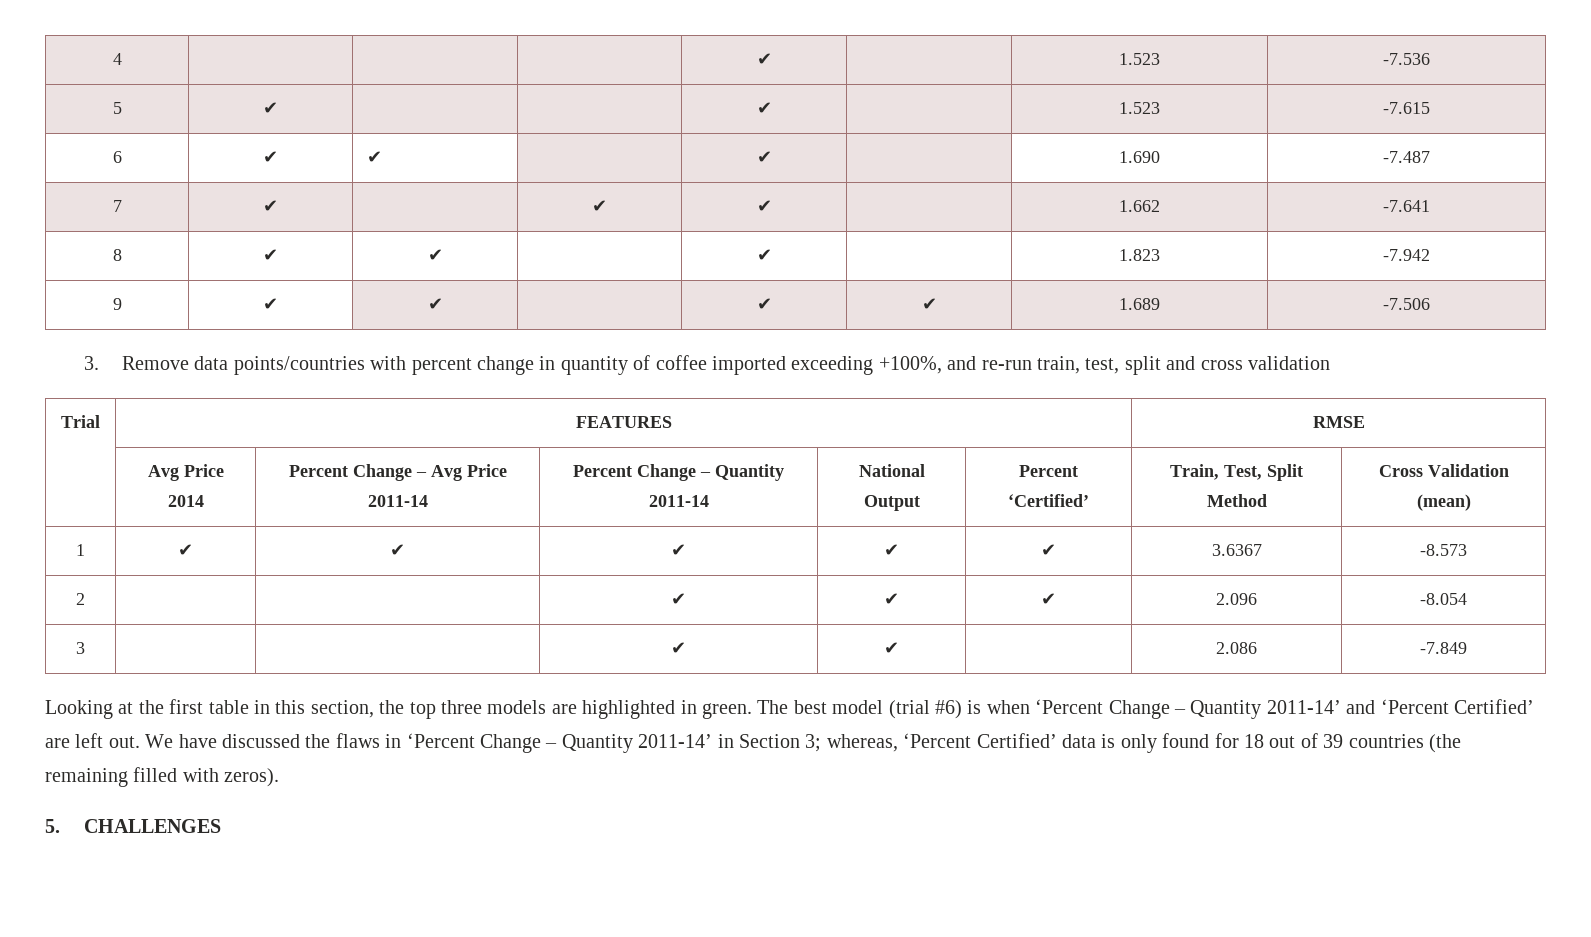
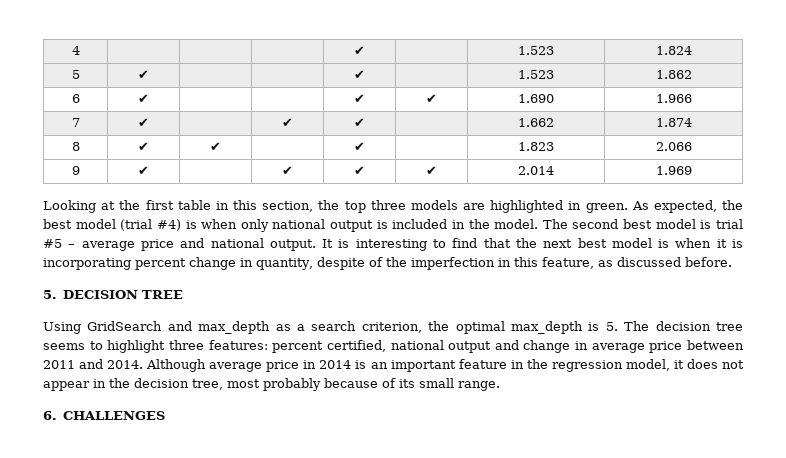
- 4 | | | | ✔ | | 1.523 | -7.536
+ 4 | | | | ✔ | | 1.523 | 1.824
- 5 | ✔ | | | ✔ | | 1.523 | -7.615
+ 5 | ✔ | | | ✔ | | 1.523 | 1.862
- 6 | ✔ | ✔ | | ✔ | | 1.690 | -7.487
+ 6 | ✔ | | | ✔ | ✔ | 1.690 | 1.966
- 7 | ✔ | | ✔ | ✔ | | 1.662 | -7.641
+ 7 | ✔ | | ✔ | ✔ | | 1.662 | 1.874
- 8 | ✔ | ✔ | | ✔ | | 1.823 | -7.942
+ 8 | ✔ | ✔ | | ✔ | | 1.823 | 2.066
- 9 | ✔ | ✔ | | ✔ | ✔ | 1.689 | -7.506
- 3. Remove data points/countries with percent change in quantity of coffee imported exceeding +100%, and re-run train, test, split and cross validation
- Trial | FEATURES | RMSE
- | Avg Price 2014 | Percent Change – Avg Price 2011-14 | Percent Change – Quantity 2011-14 | National Output | Percent ‘Certified’ | Train, Test, Split Method | Cross Validation (mean)
- 1 | ✔ | ✔ | ✔ | ✔ | ✔ | 3.6367 | -8.573
- 2 | | | ✔ | ✔ | ✔ | 2.096 | -8.054
- 3 | | | ✔ | ✔ | | 2.086 | -7.849
+ 9 | ✔ | | ✔ | ✔ | ✔ | 2.014 | 1.969
- The best model (trial #6) is when ‘Percent Change – Quantity 2011-14’ and ‘Percent Certified’ are left out. We have discussed the flaws in ‘Percent Change – Quantity 2011-14’ in Section 3; whereas, ‘Percent Certified’ data is only found for 18 out of 39 countries (the remaining filled with zeros).
- 5. CHALLENGES
+ As expected, the best model (trial #4) is when only national output is included in the model. The second best model is trial #5 – average price and national output. It is interesting to find that the next best model is when it is incorporating percent change in quantity, despite of the imperfection in this feature, as discussed before.
+ 5. DECISION TREE
+ Using GridSearch and max_depth as a search criterion, the optimal max_depth is 5. The decision tree seems to highlight three features: percent certified, national output and change in average price between 2011 and 2014. Although average price in 2014 is an important feature in the regression model, it does not appear in the decision tree, most probably because of its small range.
+ 6. CHALLENGES

